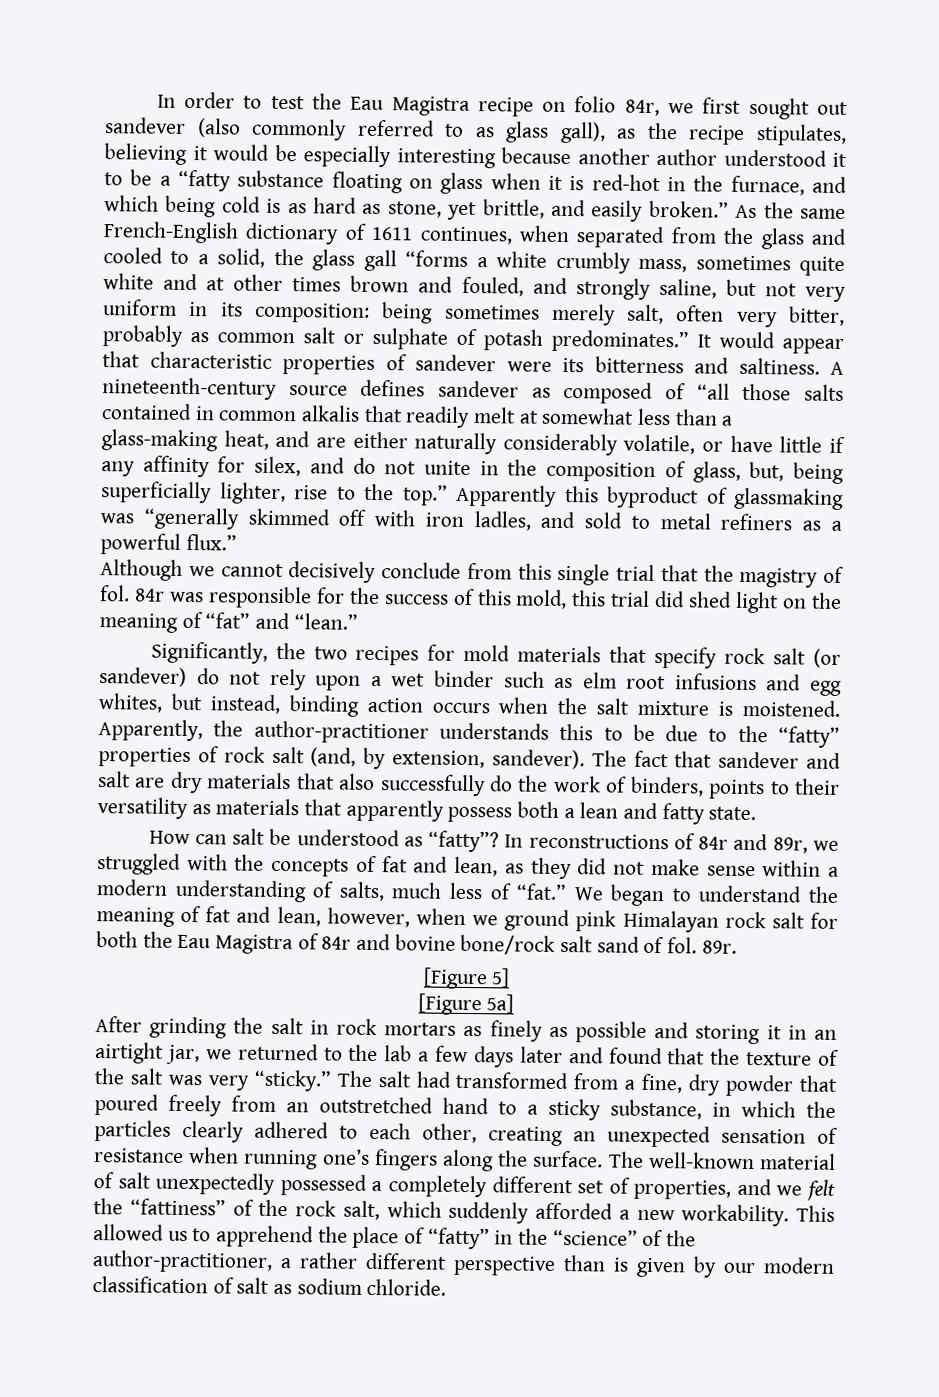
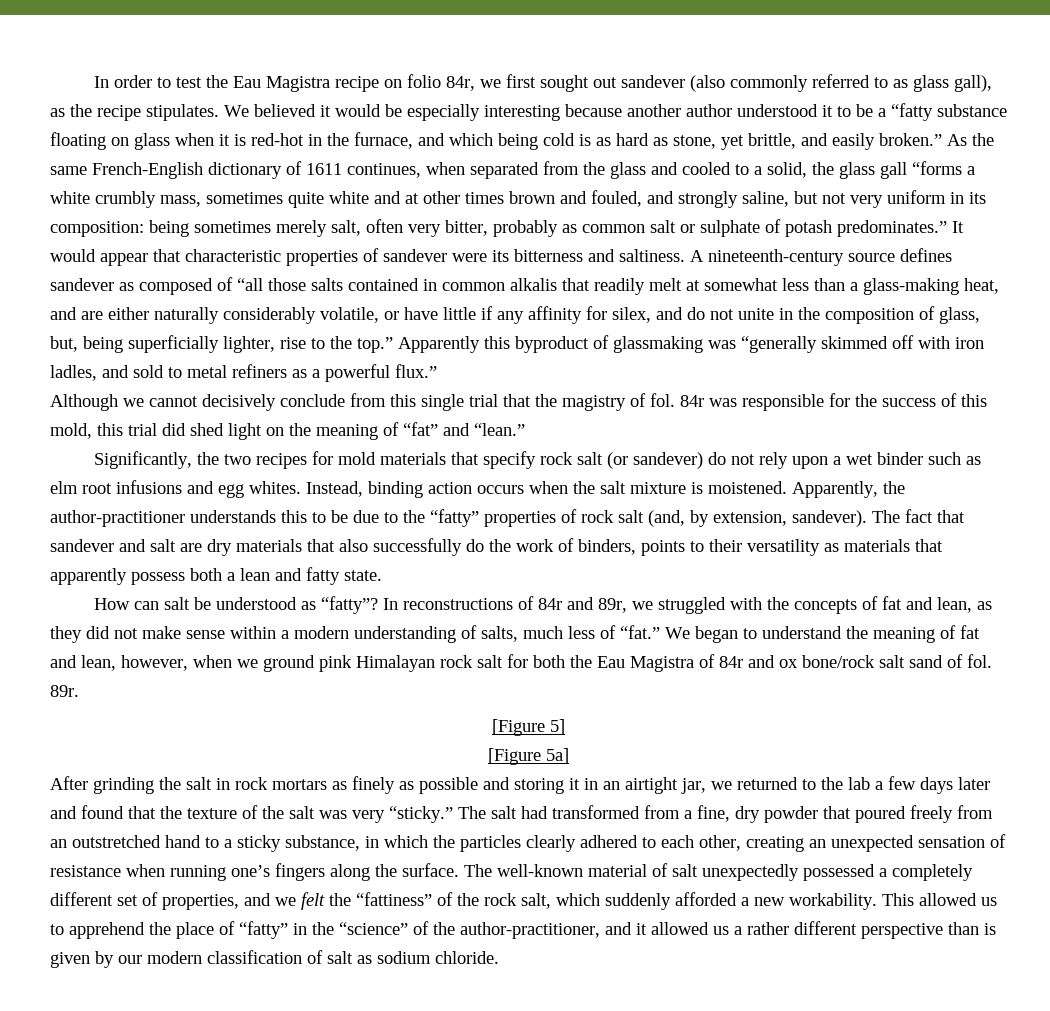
- In order to test the Eau Magistra recipe on folio 84r, we first sought out sandever (also commonly referred to as glass gall), as the recipe stipulates, believing it would be especially interesting because another author understood it to be a “fatty substance floating on glass when it is red-hot in the furnace, and which being cold is as hard as stone, yet brittle, and easily broken.”
+ In order to test the Eau Magistra recipe on folio 84r, we first sought out sandever (also commonly referred to as glass gall), as the recipe stipulates. We believed it would be especially interesting because another author understood it to be a “fatty substance floating on glass when it is red-hot in the furnace, and which being cold is as hard as stone, yet brittle, and easily broken.”
- Significantly, the two recipes for mold materials that specify rock salt (or sandever) do not rely upon a wet binder such as elm root infusions and egg whites, but instead, binding action occurs when the salt mixture is moistened.
+ Significantly, the two recipes for mold materials that specify rock salt (or sandever) do not rely upon a wet binder such as elm root infusions and egg whites. Instead, binding action occurs when the salt mixture is moistened.
- We began to understand the meaning of fat and lean, however, when we ground pink Himalayan rock salt for both the Eau Magistra of 84r and bovine bone/rock salt sand of fol.
+ We began to understand the meaning of fat and lean, however, when we ground pink Himalayan rock salt for both the Eau Magistra of 84r and ox bone/rock salt sand of fol.
- This allowed us to apprehend the place of “fatty” in the “science” of the author-practitioner, a rather different perspective than is given by our modern classification of salt as sodium chloride.
+ This allowed us to apprehend the place of “fatty” in the “science” of the author-practitioner, and it allowed us a rather different perspective than is given by our modern classification of salt as sodium chloride.

